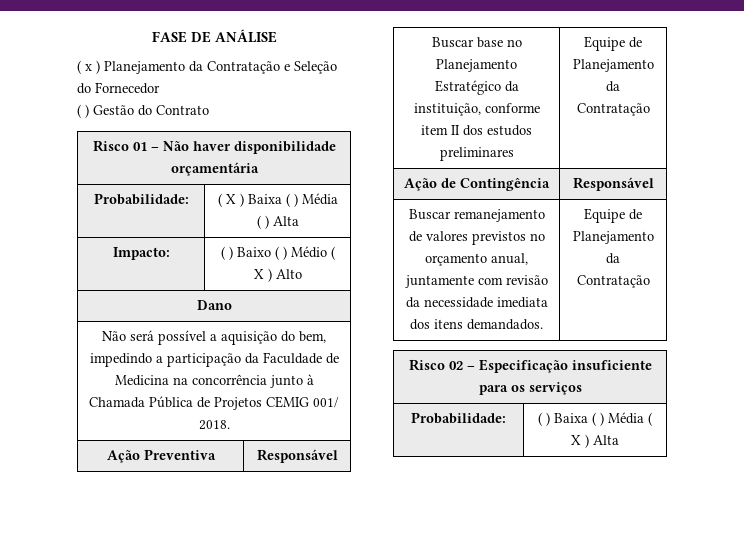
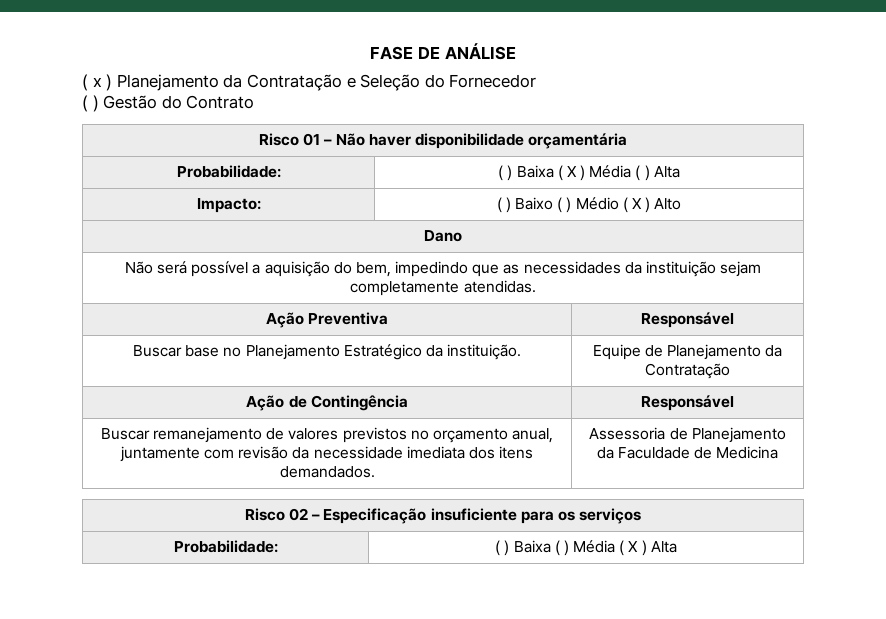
- Probabilidade: | ( X ) Baixa ( ) Média ( ) Alta
+ Probabilidade: | ( ) Baixa ( X ) Média ( ) Alta
- Não será possível a aquisição do bem, impedindo a participação da Faculdade de Medicina na concorrência junto à Chamada Pública de Projetos CEMIG 001/ 2018.
+ Não será possível a aquisição do bem, impedindo que as necessidades da instituição sejam completamente atendidas.
- Buscar base no Planejamento Estratégico da instituição, conforme item II dos estudos preliminares | Equipe de Planejamento da Contratação
+ Buscar base no Planejamento Estratégico da instituição. | Equipe de Planejamento da Contratação
- Buscar remanejamento de valores previstos no orçamento anual, juntamente com revisão da necessidade imediata dos itens demandados. | Equipe de Planejamento da Contratação
+ Buscar remanejamento de valores previstos no orçamento anual, juntamente com revisão da necessidade imediata dos itens demandados. | Assessoria de Planejamento da Faculdade de Medicina

